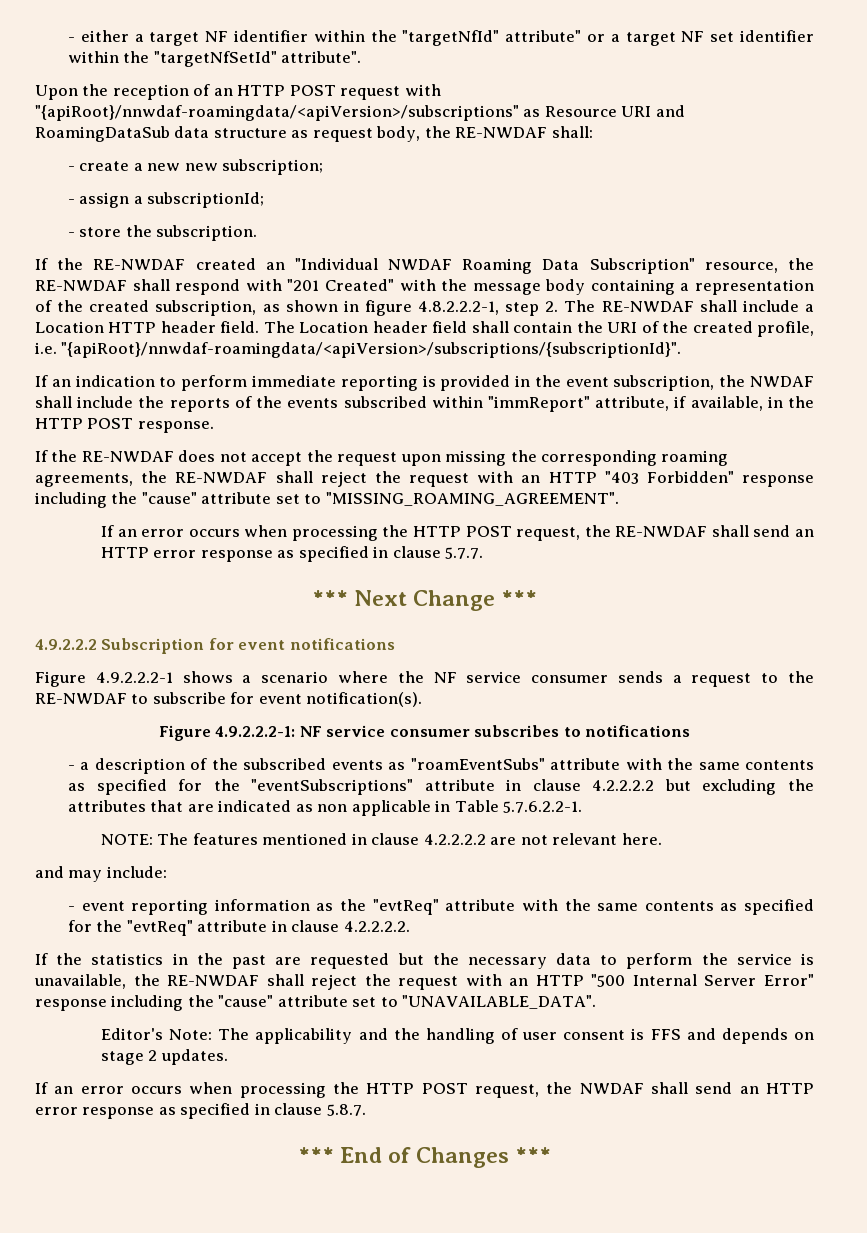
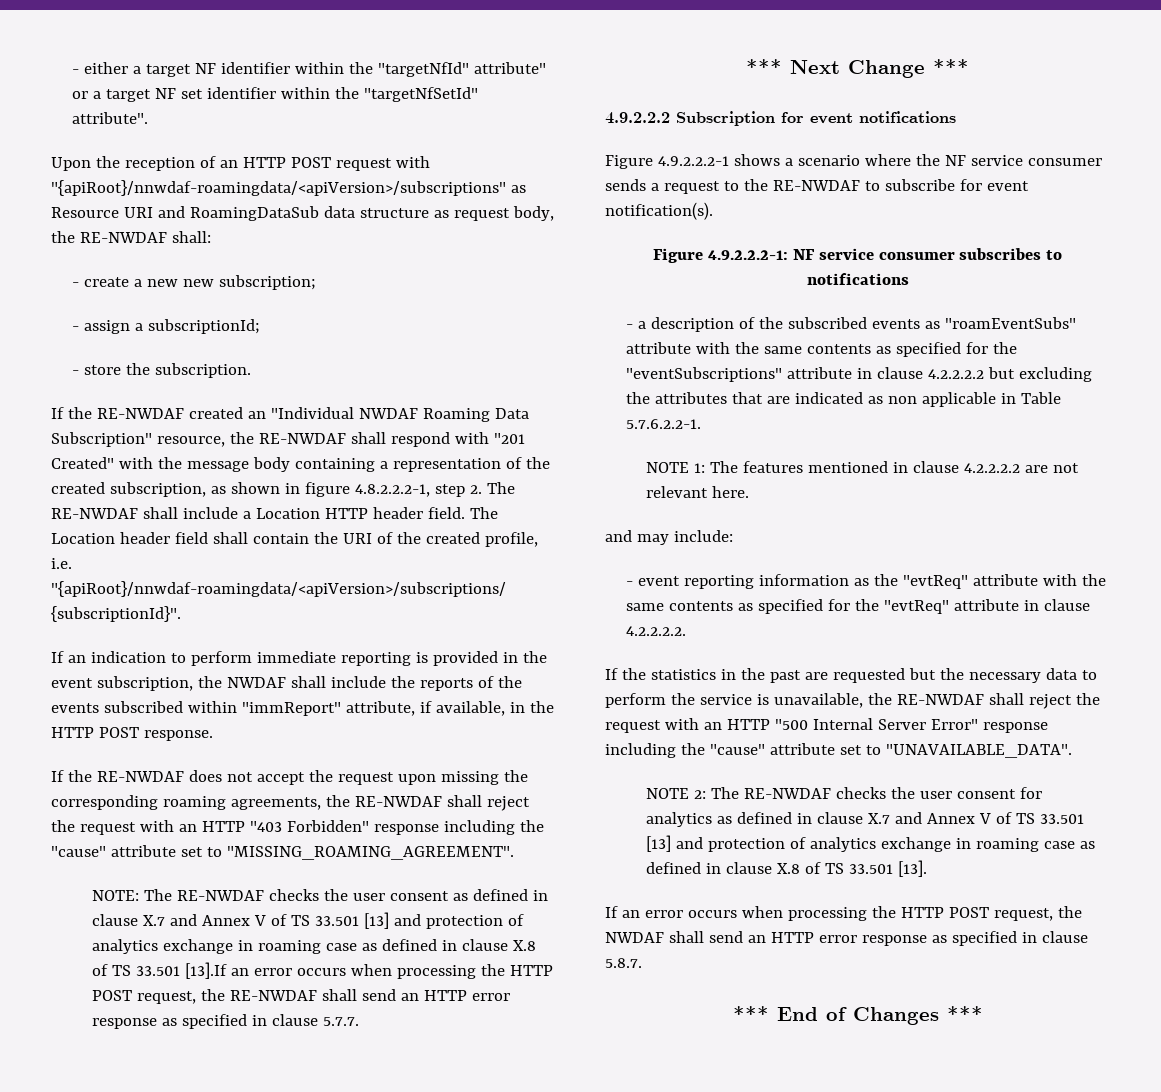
- If an error occurs when processing the HTTP POST request, the RE-NWDAF shall send an HTTP error response as specified in clause 5.7.7.
+ NOTE: The RE-NWDAF checks the user consent as defined in clause X.7 and Annex V of TS 33.501 [13] and protection of analytics exchange in roaming case as defined in clause X.8 of TS 33.501 [13].If an error occurs when processing the HTTP POST request, the RE-NWDAF shall send an HTTP error response as specified in clause 5.7.7.
- NOTE: The features mentioned in clause 4.2.2.2.2 are not relevant here.
+ NOTE 1: The features mentioned in clause 4.2.2.2.2 are not relevant here.
- Editor's Note: The applicability and the handling of user consent is FFS and depends on stage 2 updates.
+ NOTE 2: The RE-NWDAF checks the user consent for analytics as defined in clause X.7 and Annex V of TS 33.501 [13] and protection of analytics exchange in roaming case as defined in clause X.8 of TS 33.501 [13].

